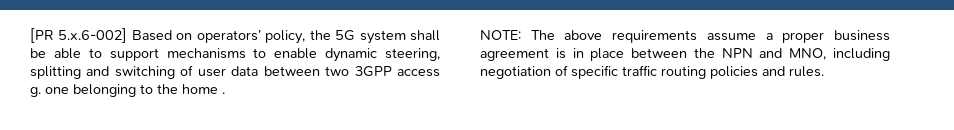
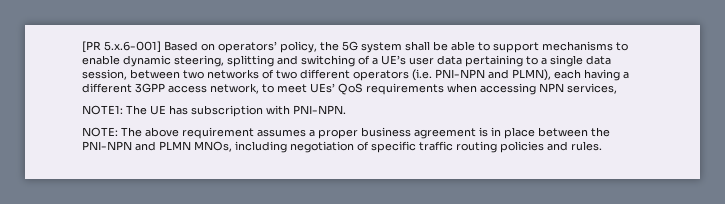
- [PR 5.x.6-002] Based on operators’ policy, the 5G system shall be able to support mechanisms to enable dynamic steering, splitting and switching of user data between two 3GPP access g. one belonging to the home .
+ [PR 5.x.6-001] Based on operators’ policy, the 5G system shall be able to support mechanisms to enable dynamic steering, splitting and switching of a UE’s user data pertaining to a single data session, between two networks of two different operators (i.e. PNI-NPN and PLMN), each having a different 3GPP access network, to meet UEs’ QoS requirements when accessing NPN services,
+ NOTE1: The UE has subscription with PNI-NPN.
- NOTE: The above requirements assume a proper business agreement is in place between the NPN and MNO, including negotiation of specific traffic routing policies and rules.
+ NOTE: The above requirement assumes a proper business agreement is in place between the PNI-NPN and PLMN MNOs, including negotiation of specific traffic routing policies and rules.

